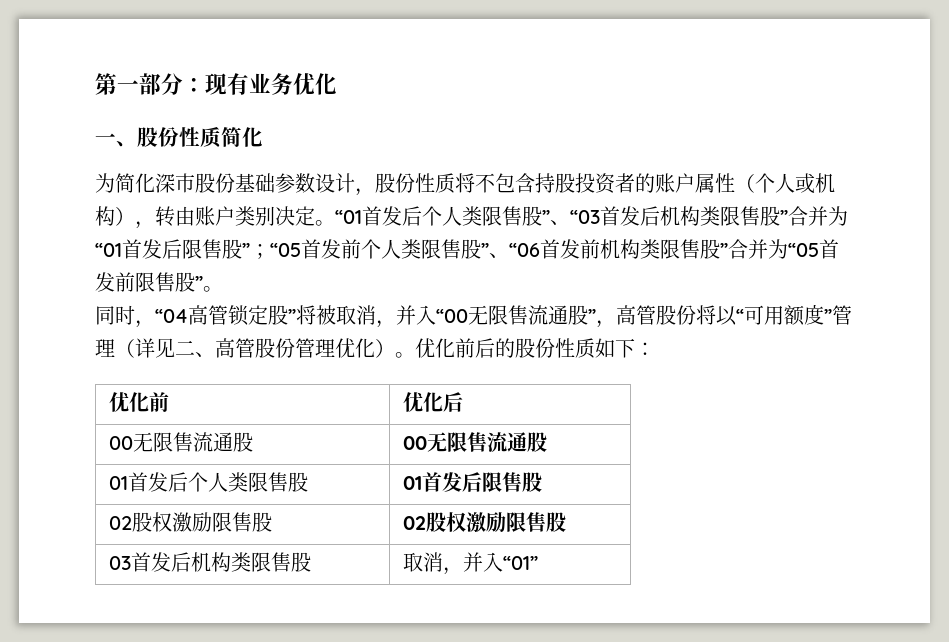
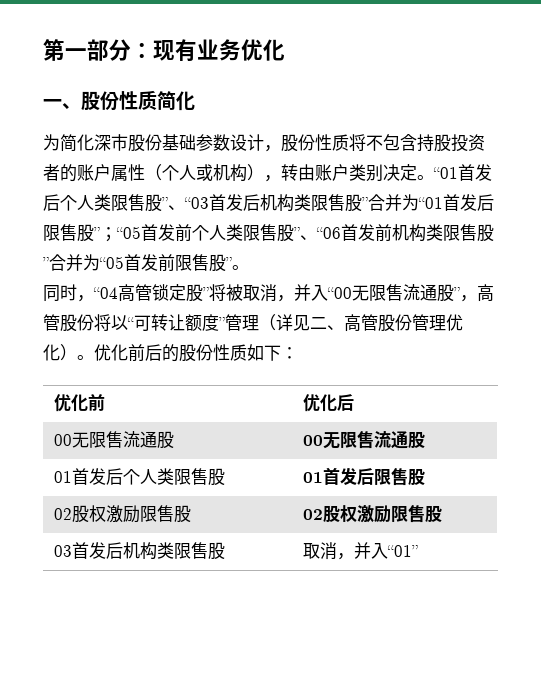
- 同时，“04高管锁定股”将被取消，并入“00无限售流通股”，高管股份将以“可用额度”管理（详见二、高管股份管理优化）。
+ 同时，“04高管锁定股”将被取消，并入“00无限售流通股”，高管股份将以“可转让额度”管理（详见二、高管股份管理优化）。

